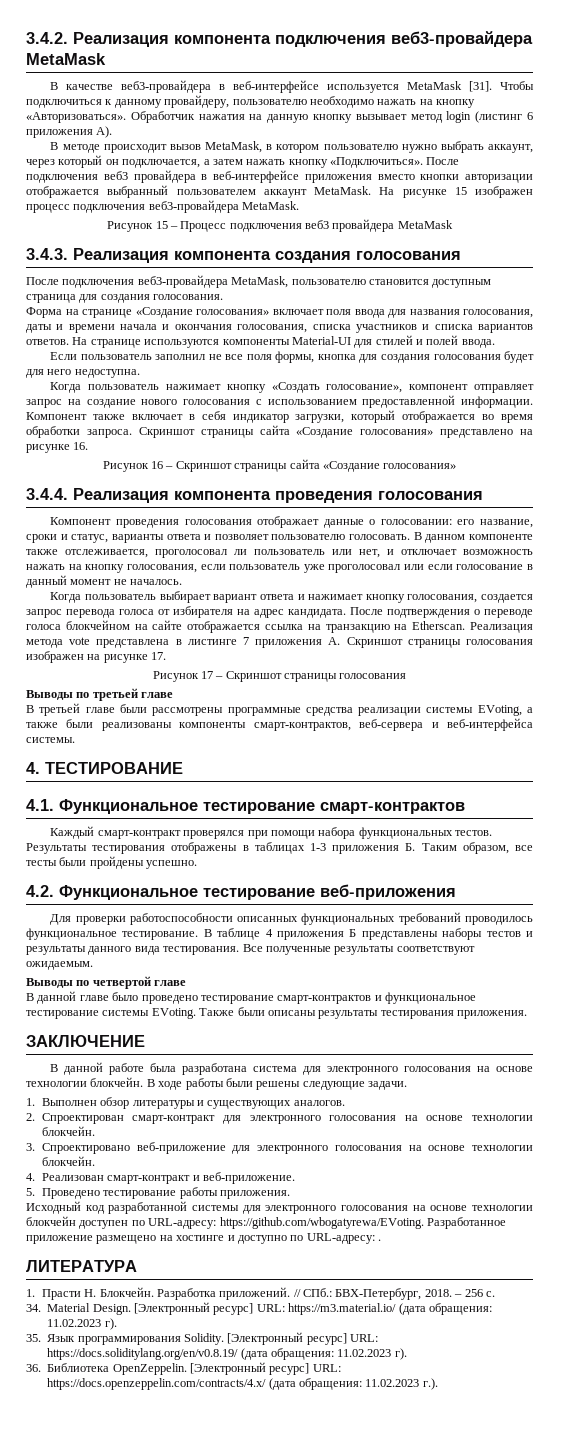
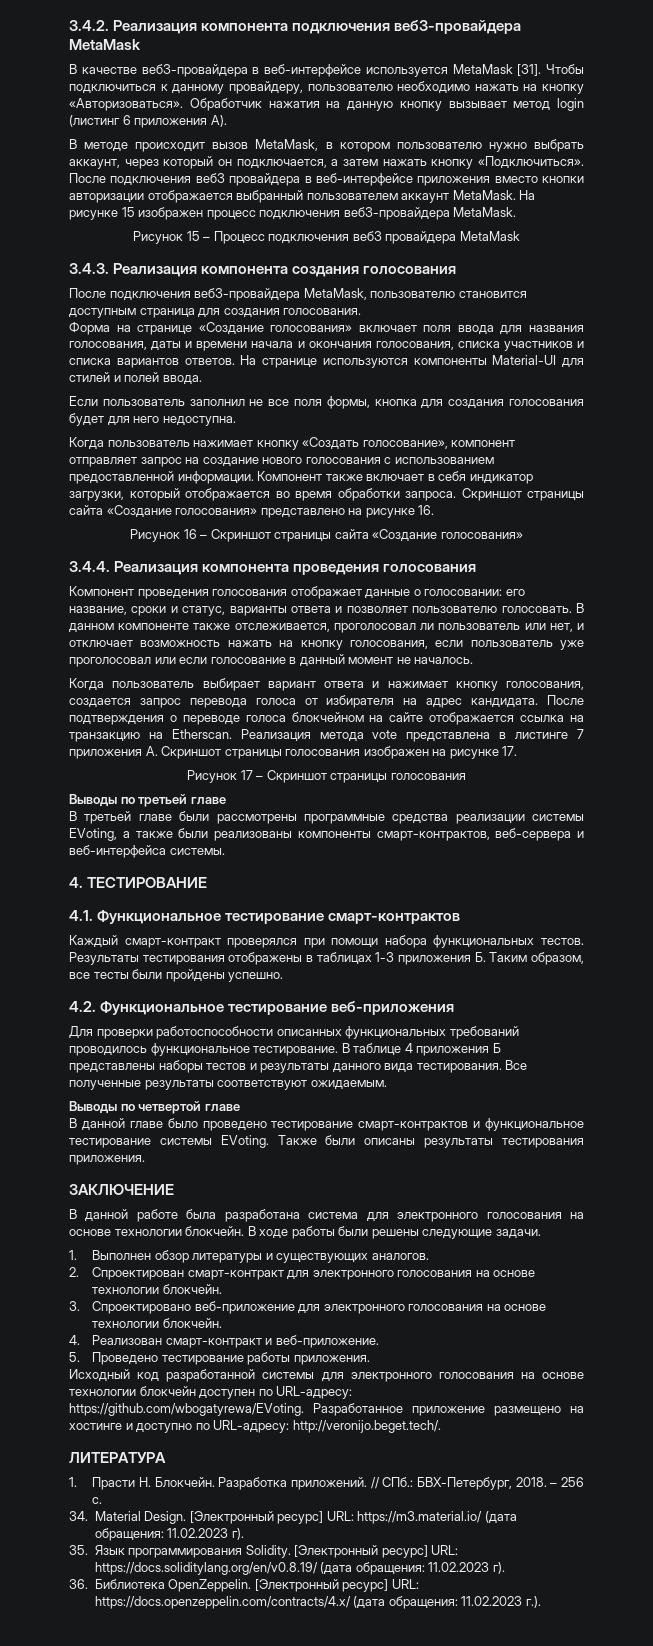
- Исходный код разработанной системы для электронного голосования на основе технологии блокчейн доступен по URL-адресу: https://github.com/wbogatyrewa/EVoting. Разработанное приложение размещено на хостинге и доступно по URL-адресу: .
+ Исходный код разработанной системы для электронного голосования на основе технологии блокчейн доступен по URL-адресу: https://github.com/wbogatyrewa/EVoting. Разработанное приложение размещено на хостинге и доступно по URL-адресу: http://veronijo.beget.tech/.

